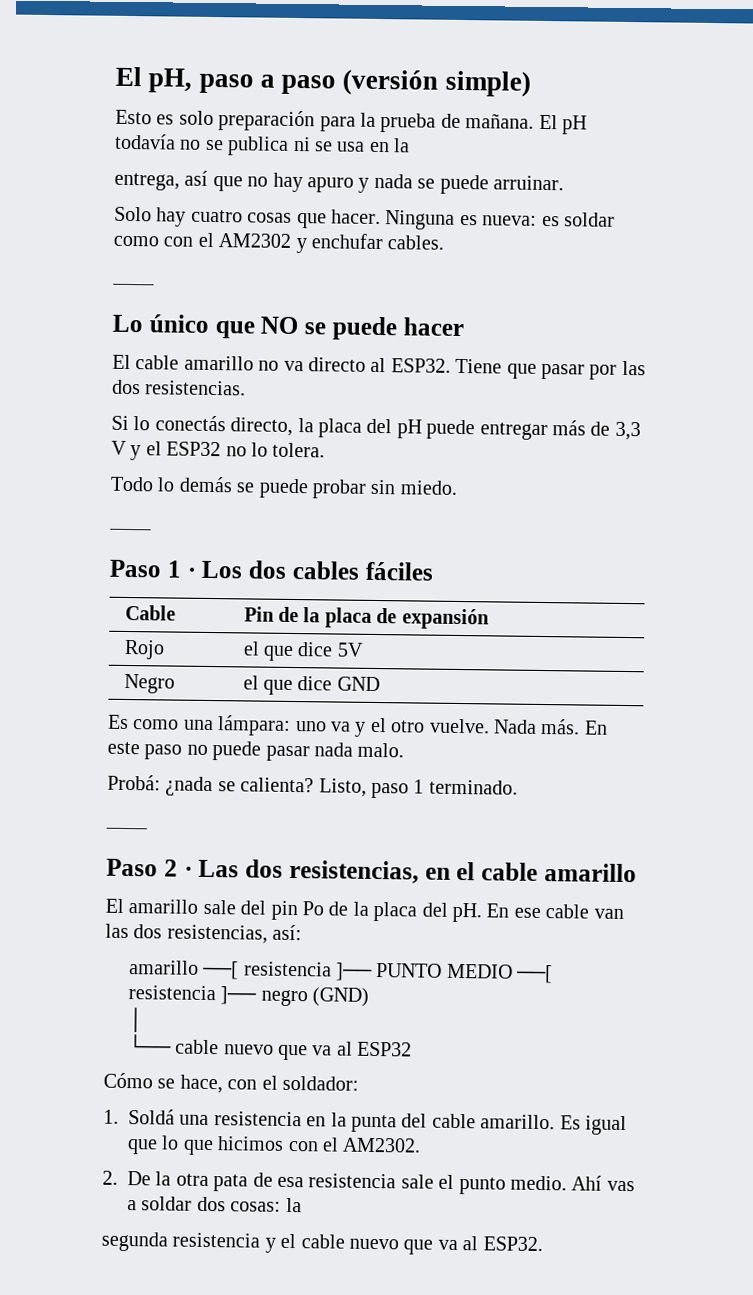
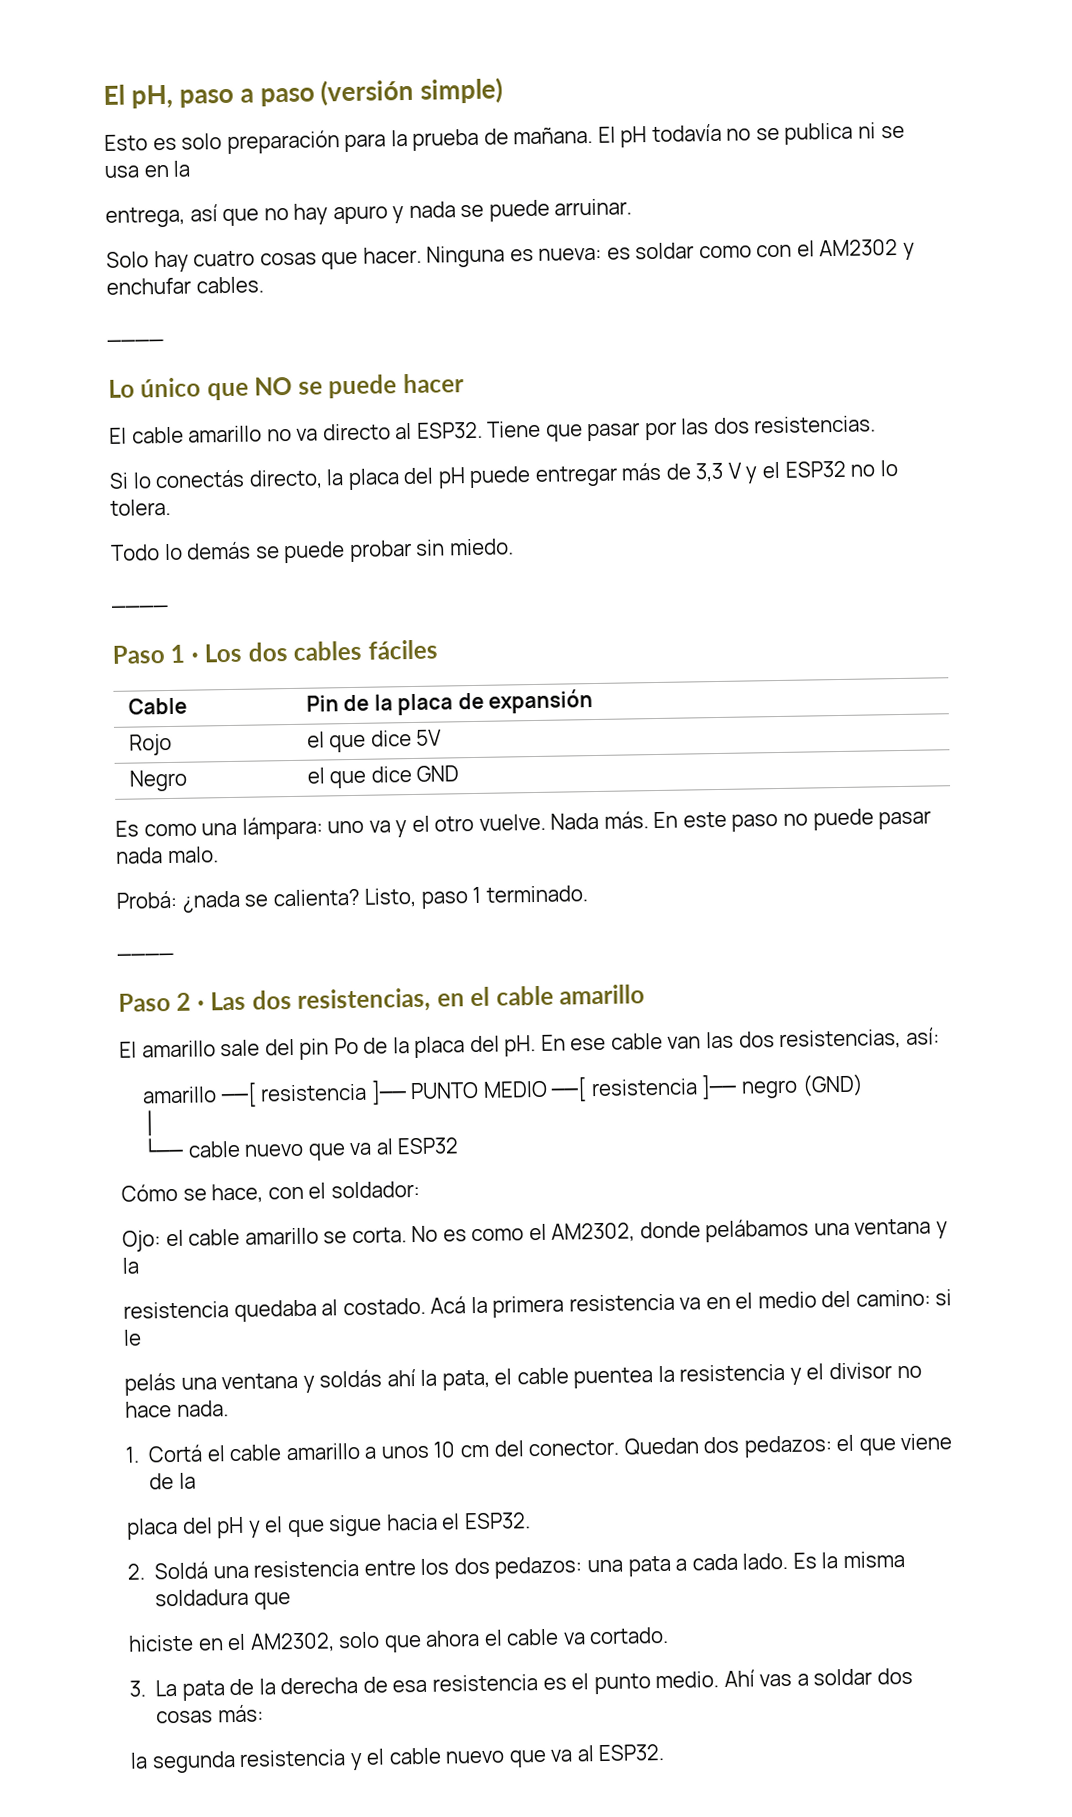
- 1. Soldá una resistencia en la punta del cable amarillo. Es igual que lo que hicimos con el AM2302.
- 2. De la otra pata de esa resistencia sale el punto medio.
+ Ojo: el cable amarillo se corta. No es como el AM2302, donde pelábamos una ventana y la
+ resistencia quedaba al costado. Acá la primera resistencia va en el medio del camino: si le
+ pelás una ventana y soldás ahí la pata, el cable puentea la resistencia y el divisor no hace nada.
+ 1. Cortá el cable amarillo a unos 10 cm del conector. Quedan dos pedazos: el que viene de la
+ placa del pH y el que sigue hacia el ESP32.
+ 2. Soldá una resistencia entre los dos pedazos: una pata a cada lado. Es la misma soldadura que
+ hiciste en el AM2302, solo que ahora el cable va cortado.
+ 3. La pata de la derecha de esa resistencia es el punto medio.
- Ahí vas a soldar dos cosas: la
- segunda resistencia y el cable nuevo que va al ESP32.
+ Ahí vas a soldar dos cosas más:
+ la segunda resistencia y el cable nuevo que va al ESP32.

